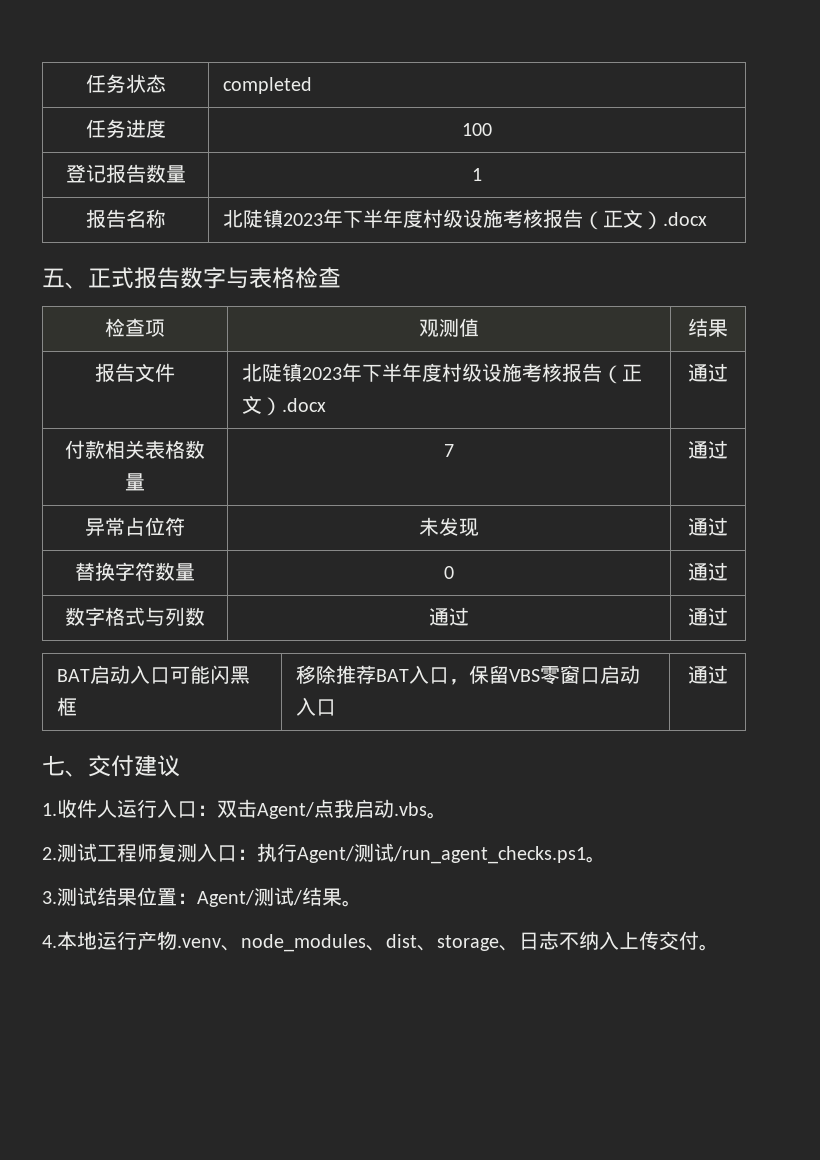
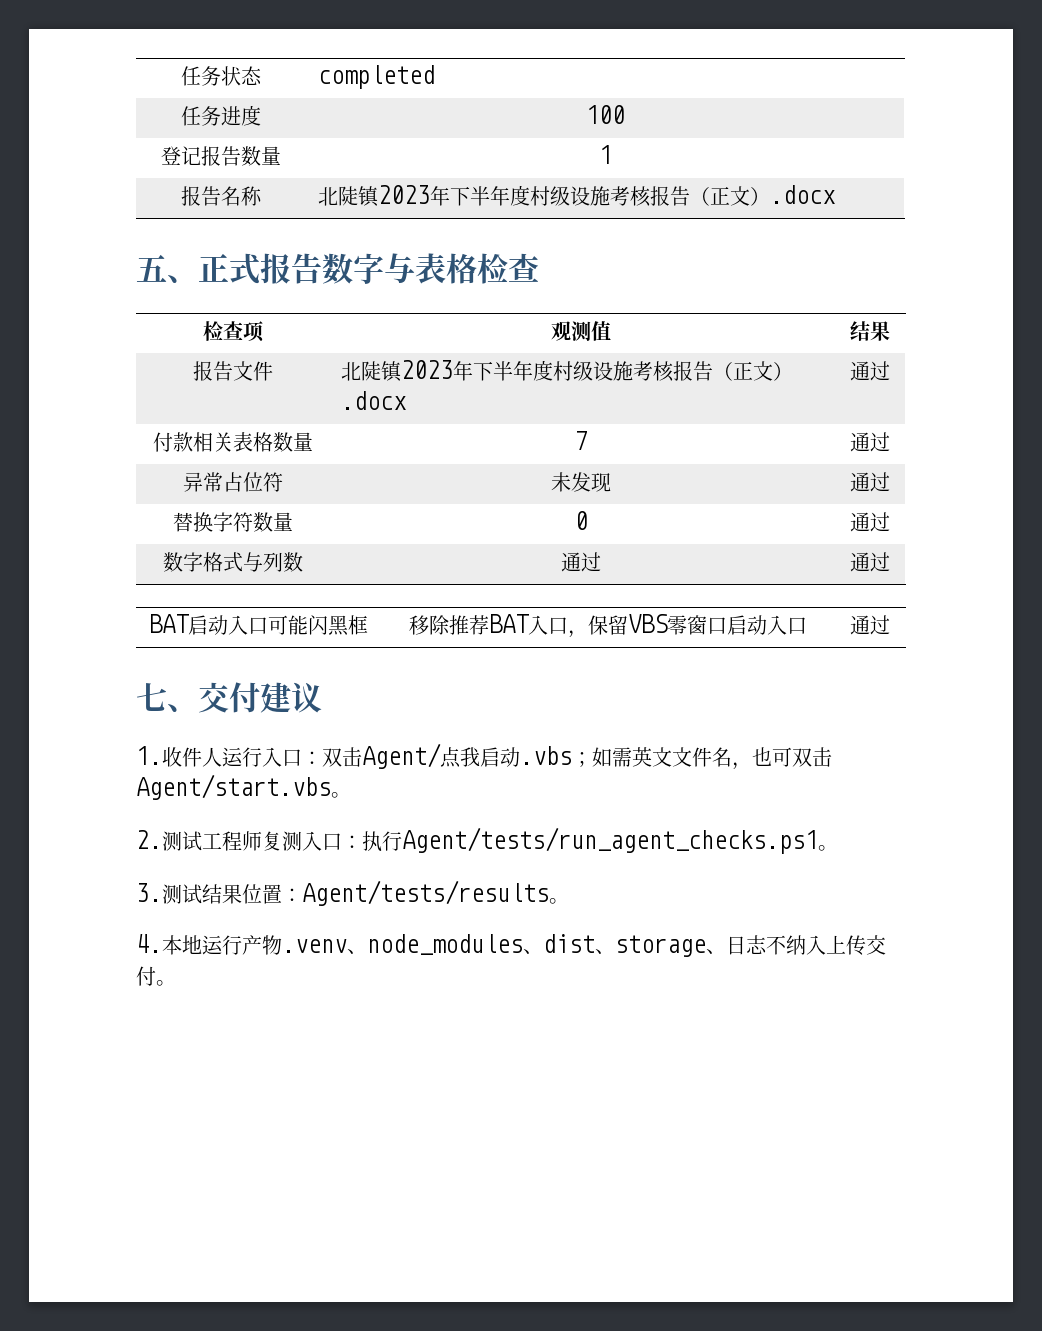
- 1.收件人运行入口：双击Agent/点我启动.vbs。
+ 1.收件人运行入口：双击Agent/点我启动.vbs；如需英文文件名，也可双击Agent/start.vbs。
- 2.测试工程师复测入口：执行Agent/测试/run_agent_checks.ps1。
+ 2.测试工程师复测入口：执行Agent/tests/run_agent_checks.ps1。
- 3.测试结果位置：Agent/测试/结果。
+ 3.测试结果位置：Agent/tests/results。

